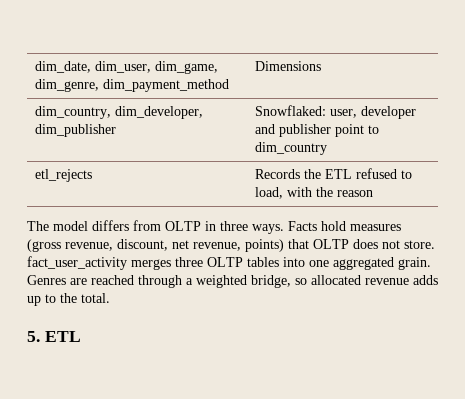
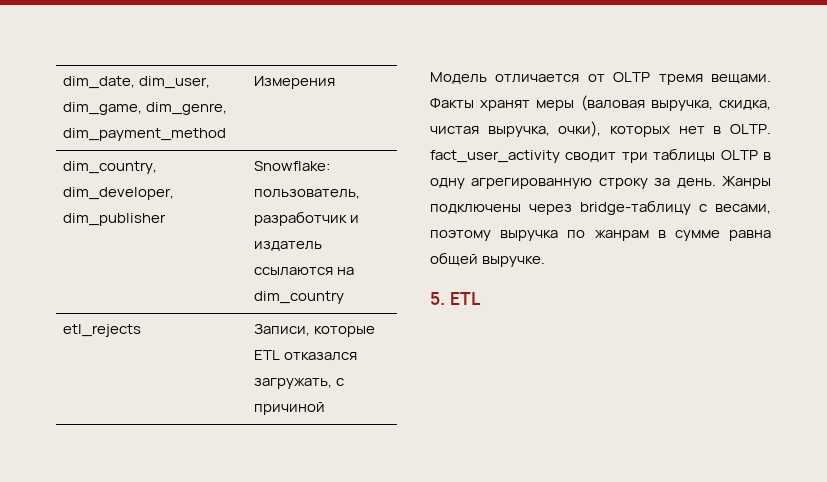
- dim_date, dim_user, dim_game, dim_genre, dim_payment_method | Dimensions
+ dim_date, dim_user, dim_game, dim_genre, dim_payment_method | Измерения
- dim_country, dim_developer, dim_publisher | Snowflaked: user, developer and publisher point to dim_country
- etl_rejects | Records the ETL refused to load, with the reason
- The model differs from OLTP in three ways. Facts hold measures (gross revenue, discount, net revenue, points) that OLTP does not store. fact_user_activity merges three OLTP tables into one aggregated grain. Genres are reached through a weighted bridge, so allocated revenue adds up to the total.
+ dim_country, dim_developer, dim_publisher | Snowflake: пользователь, разработчик и издатель ссылаются на dim_country
+ etl_rejects | Записи, которые ETL отказался загружать, с причиной
+ Модель отличается от OLTP тремя вещами. Факты хранят меры (валовая выручка, скидка, чистая выручка, очки), которых нет в OLTP. fact_user_activity сводит три таблицы OLTP в одну агрегированную строку за день. Жанры подключены через bridge-таблицу с весами, поэтому выручка по жанрам в сумме равна общей выручке.

